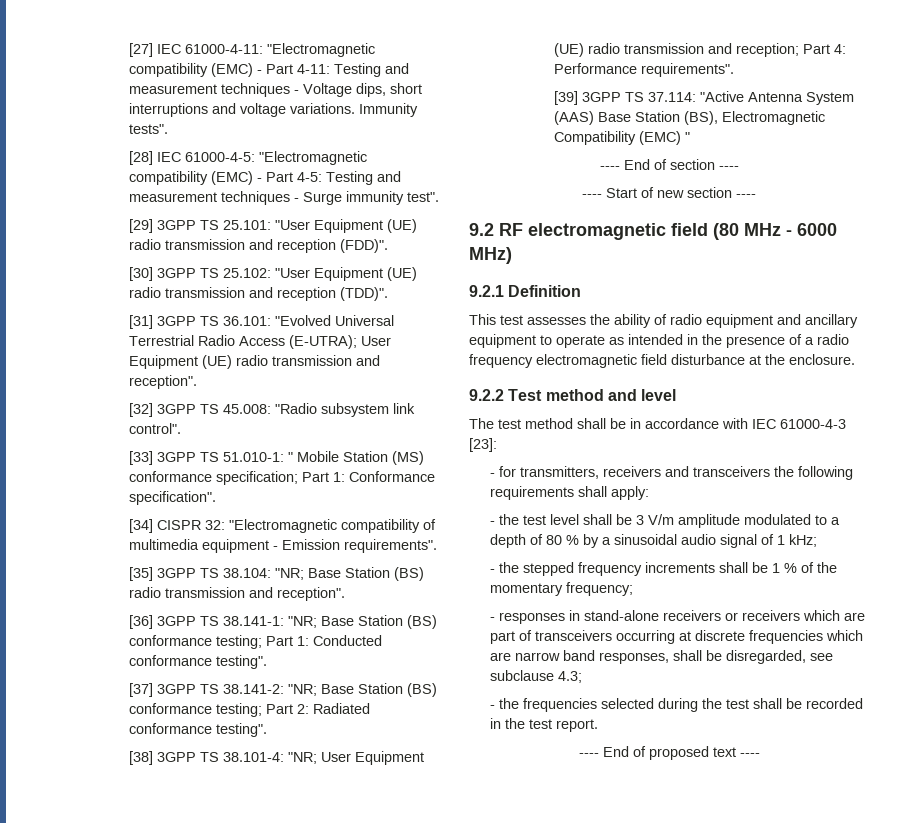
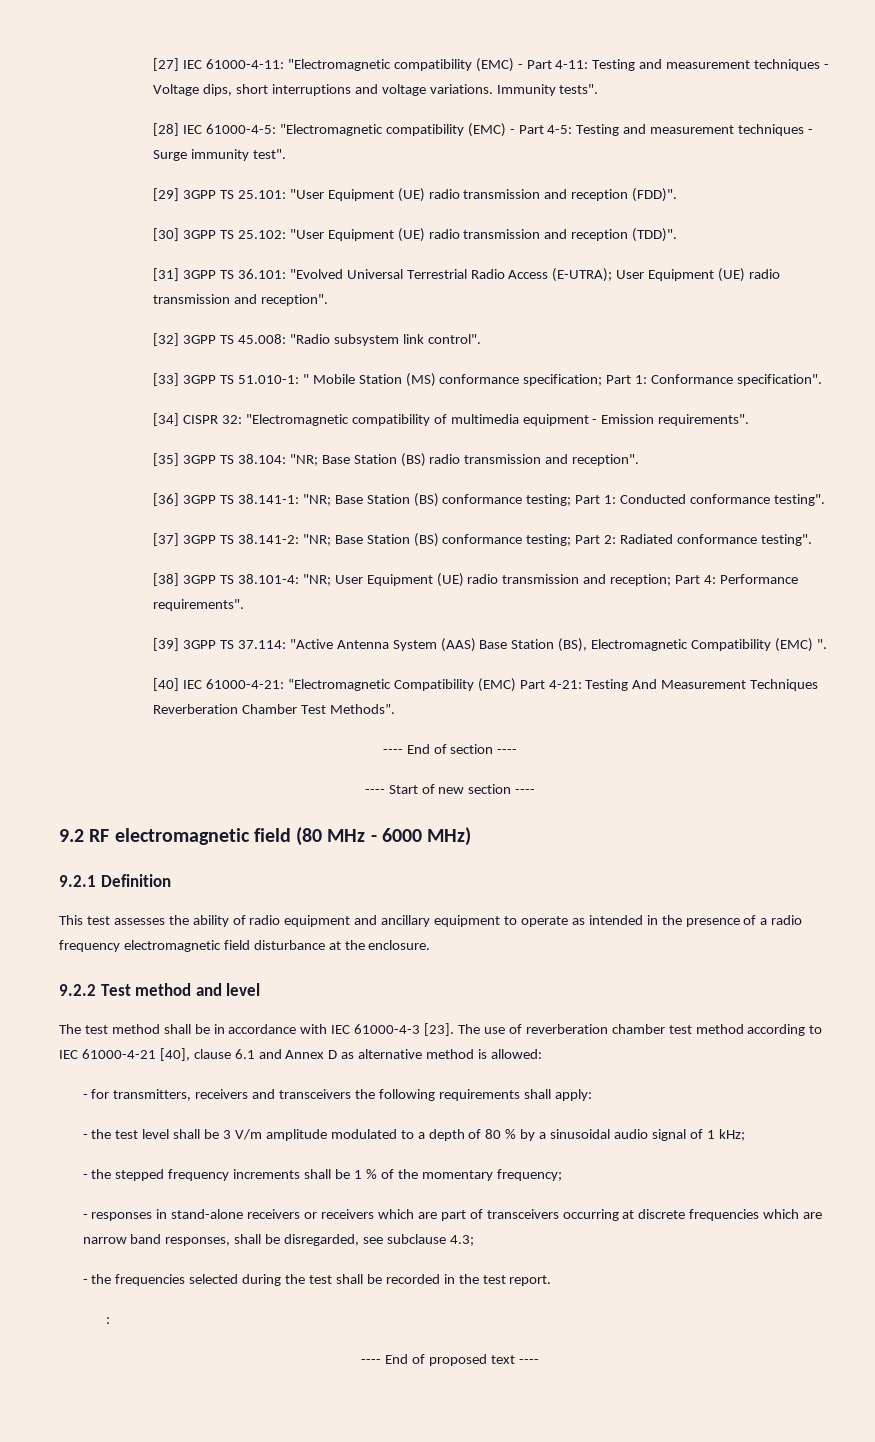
- [39] 3GPP TS 37.114: "Active Antenna System (AAS) Base Station (BS), Electromagnetic Compatibility (EMC) "
+ [39] 3GPP TS 37.114: "Active Antenna System (AAS) Base Station (BS), Electromagnetic Compatibility (EMC) ".
+ [40] IEC 61000-4-21: “Electromagnetic Compatibility (EMC) Part 4-21: Testing And Measurement Techniques Reverberation Chamber Test Methods”.
- The test method shall be in accordance with IEC 61000-4-3 [23]:
+ The test method shall be in accordance with IEC 61000-4-3 [23]. The use of reverberation chamber test method according to IEC 61000-4-21 [40], clause 6.1 and Annex D as alternative method is allowed:
+ :

